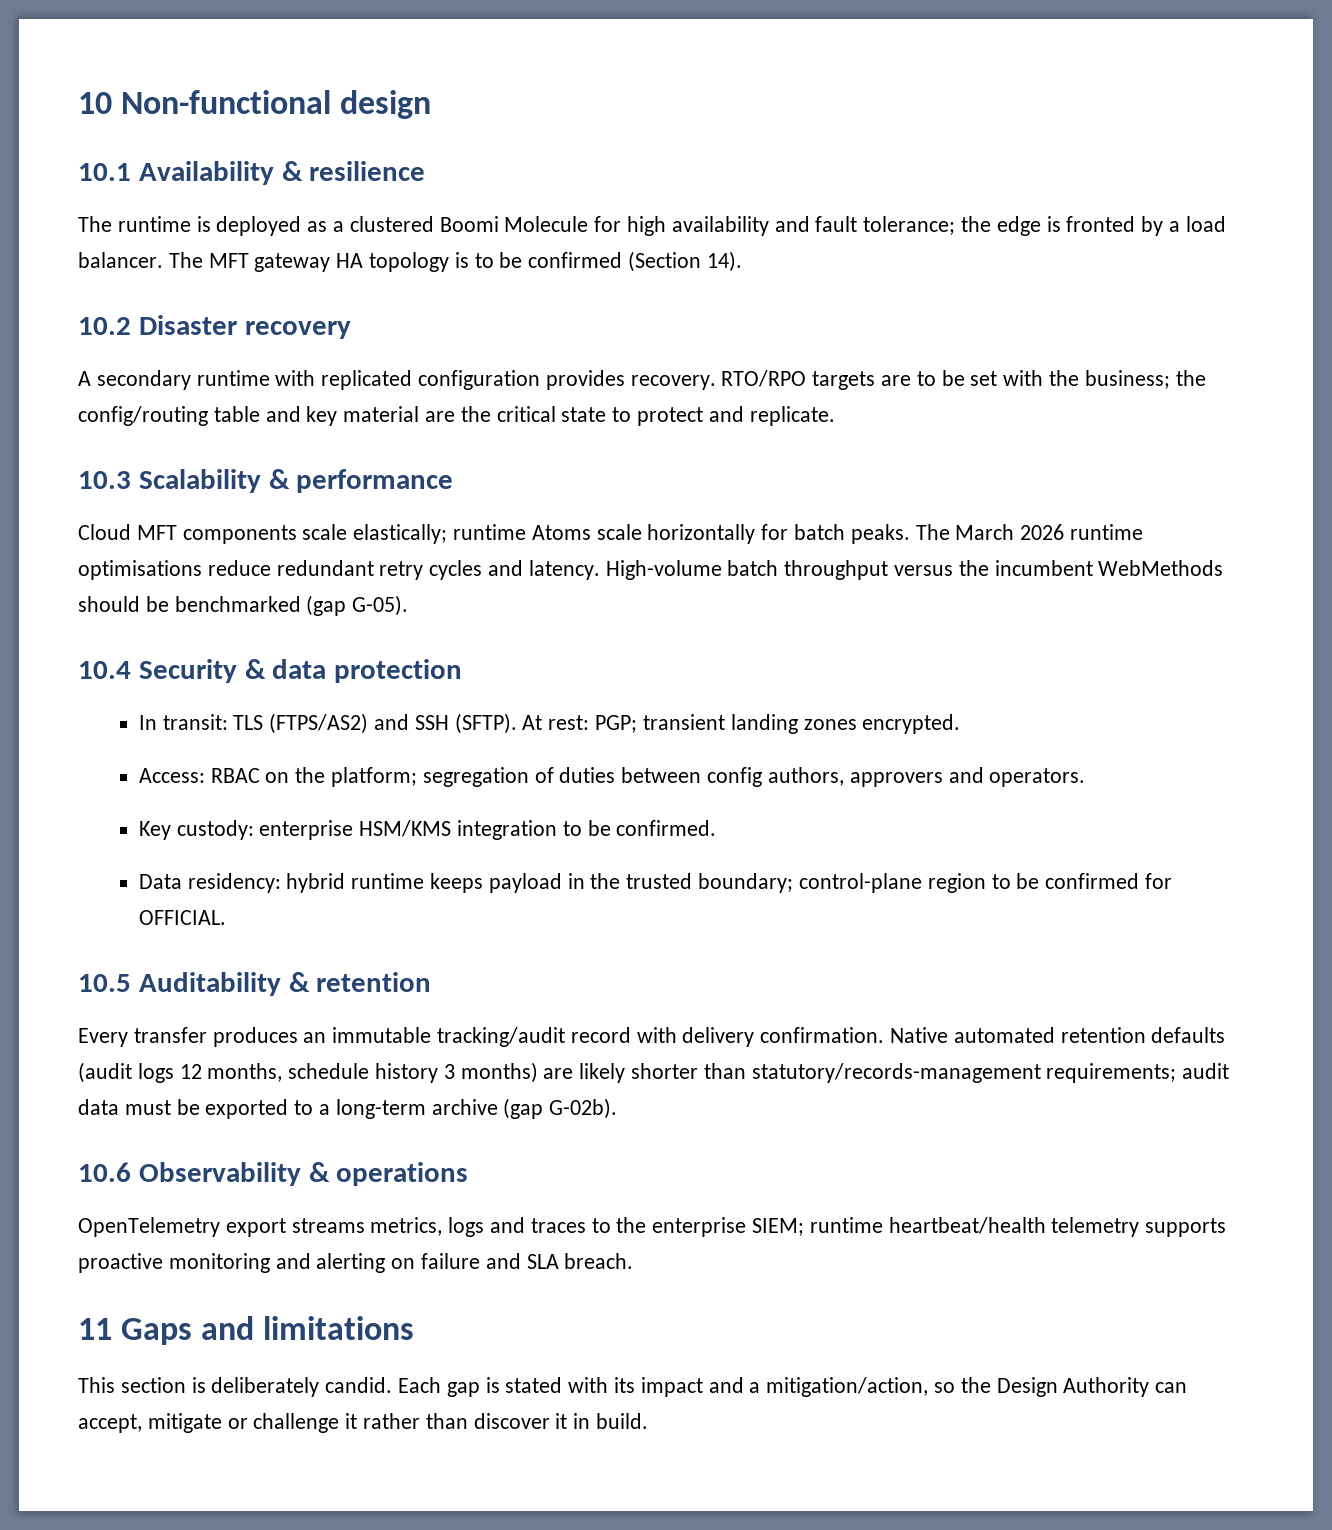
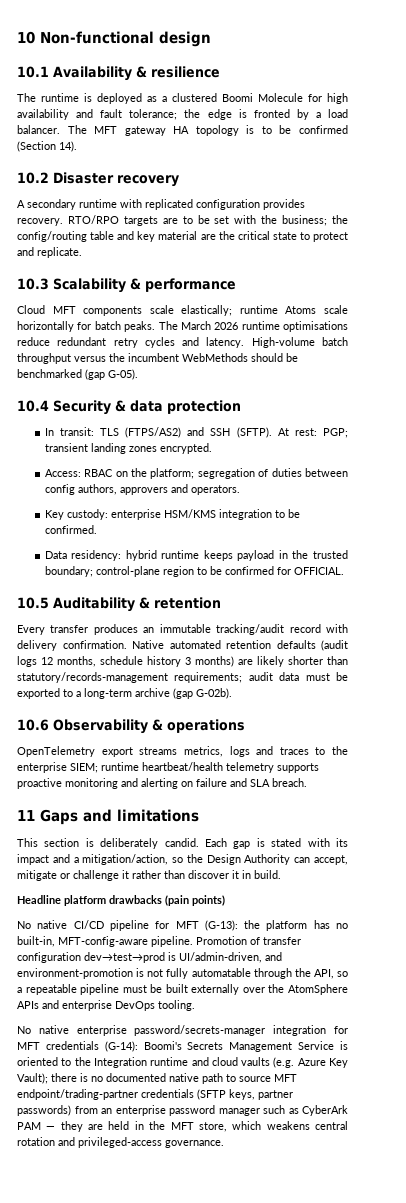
+ Headline platform drawbacks (pain points)
+ No native CI/CD pipeline for MFT (G-13): the platform has no built-in, MFT-config-aware pipeline. Promotion of transfer configuration dev→test→prod is UI/admin-driven, and environment-promotion is not fully automatable through the API, so a repeatable pipeline must be built externally over the AtomSphere APIs and enterprise DevOps tooling.
+ No native enterprise password/secrets-manager integration for MFT credentials (G-14): Boomi's Secrets Management Service is oriented to the Integration runtime and cloud vaults (e.g. Azure Key Vault); there is no documented native path to source MFT endpoint/trading-partner credentials (SFTP keys, partner passwords) from an enterprise password manager such as CyberArk PAM — they are held in the MFT store, which weakens central rotation and privileged-access governance.

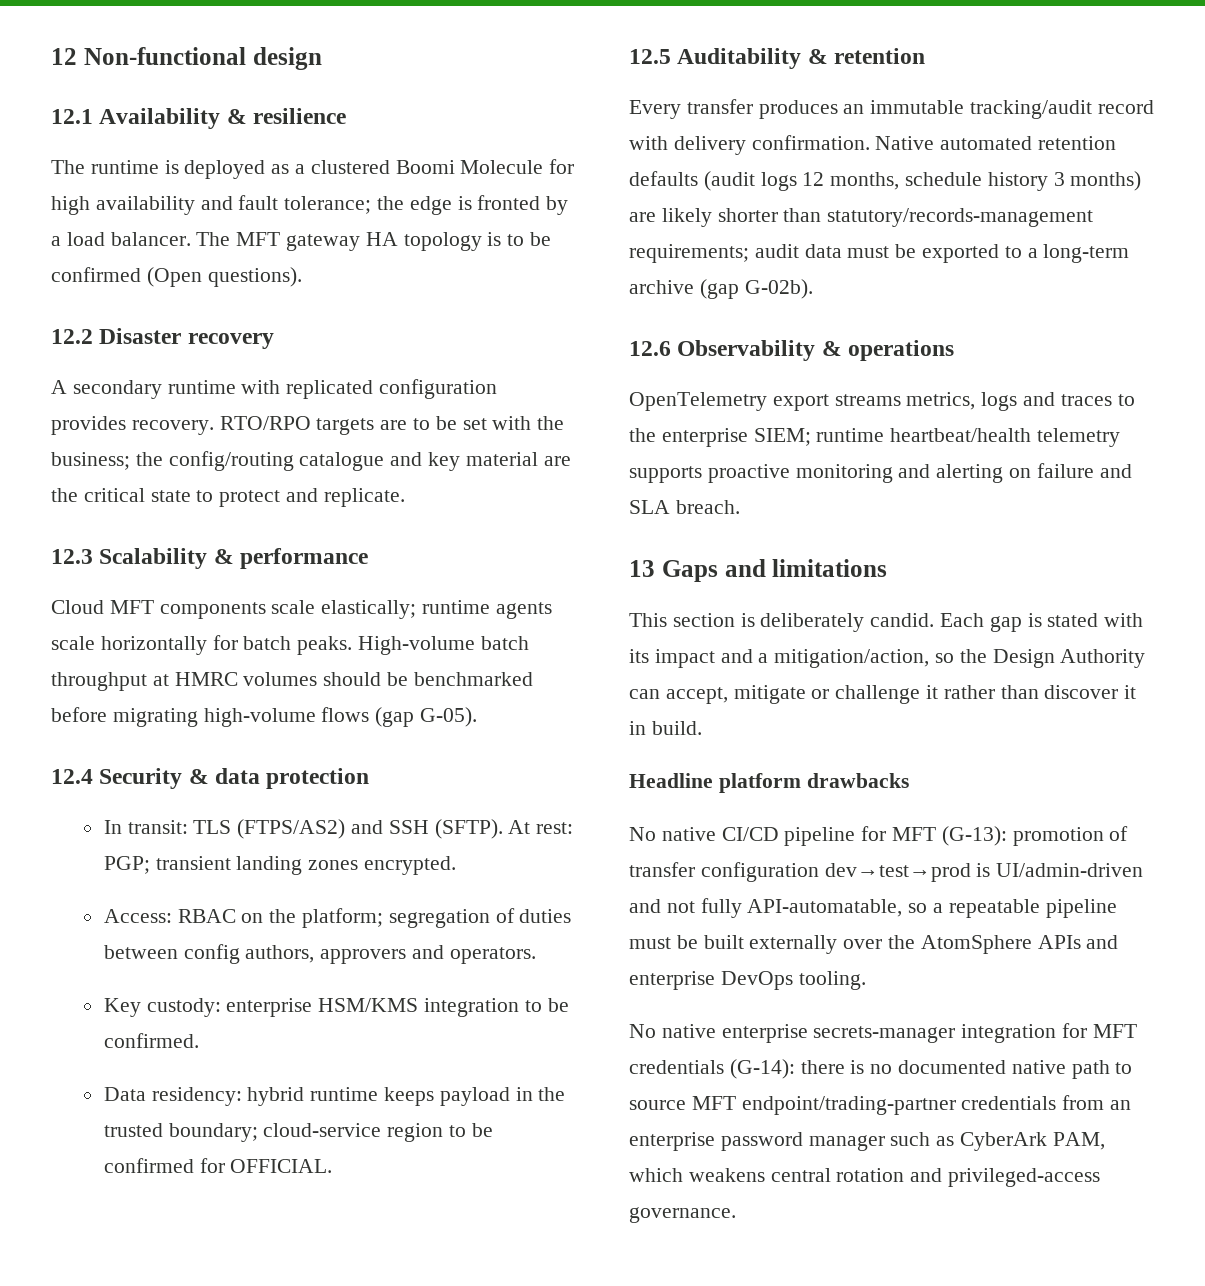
- 10 Non-functional design
+ 12 Non-functional design
- 10.1 Availability & resilience
+ 12.1 Availability & resilience
- The MFT gateway HA topology is to be confirmed (Section 14).
- 10.2 Disaster recovery
+ The MFT gateway HA topology is to be confirmed (Open questions).
+ 12.2 Disaster recovery
- RTO/RPO targets are to be set with the business; the config/routing table and key material are the critical state to protect and replicate.
+ RTO/RPO targets are to be set with the business; the config/routing catalogue and key material are the critical state to protect and replicate.
- 10.3 Scalability & performance
+ 12.3 Scalability & performance
- Cloud MFT components scale elastically; runtime Atoms scale horizontally for batch peaks.
+ Cloud MFT components scale elastically; runtime agents scale horizontally for batch peaks.
- The March 2026 runtime optimisations reduce redundant retry cycles and latency. High-volume batch throughput versus the incumbent WebMethods should be benchmarked (gap G-05).
+ High-volume batch throughput at HMRC volumes should be benchmarked before migrating high-volume flows (gap G-05).
- 10.4 Security & data protection
+ 12.4 Security & data protection
- Data residency: hybrid runtime keeps payload in the trusted boundary; control-plane region to be confirmed for OFFICIAL.
+ Data residency: hybrid runtime keeps payload in the trusted boundary; cloud-service region to be confirmed for OFFICIAL.
- 10.5 Auditability & retention
+ 12.5 Auditability & retention
- 10.6 Observability & operations
+ 12.6 Observability & operations
- 11 Gaps and limitations
+ 13 Gaps and limitations
- Headline platform drawbacks (pain points)
+ Headline platform drawbacks
- No native CI/CD pipeline for MFT (G-13): the platform has no built-in, MFT-config-aware pipeline. Promotion of transfer configuration dev→test→prod is UI/admin-driven, and environment-promotion is not fully automatable through the API, so a repeatable pipeline must be built externally over the AtomSphere APIs and enterprise DevOps tooling.
+ No native CI/CD pipeline for MFT (G-13): promotion of transfer configuration dev→test→prod is UI/admin-driven and not fully API-automatable, so a repeatable pipeline must be built externally over the AtomSphere APIs and enterprise DevOps tooling.
- No native enterprise password/secrets-manager integration for MFT credentials (G-14): Boomi's Secrets Management Service is oriented to the Integration runtime and cloud vaults (e.g. Azure Key Vault); there is no documented native path to source MFT endpoint/trading-partner credentials (SFTP keys, partner passwords) from an enterprise password manager such as CyberArk PAM — they are held in the MFT store, which weakens central rotation and privileged-access governance.
+ No native enterprise secrets-manager integration for MFT credentials (G-14): there is no documented native path to source MFT endpoint/trading-partner credentials from an enterprise password manager such as CyberArk PAM, which weakens central rotation and privileged-access governance.

